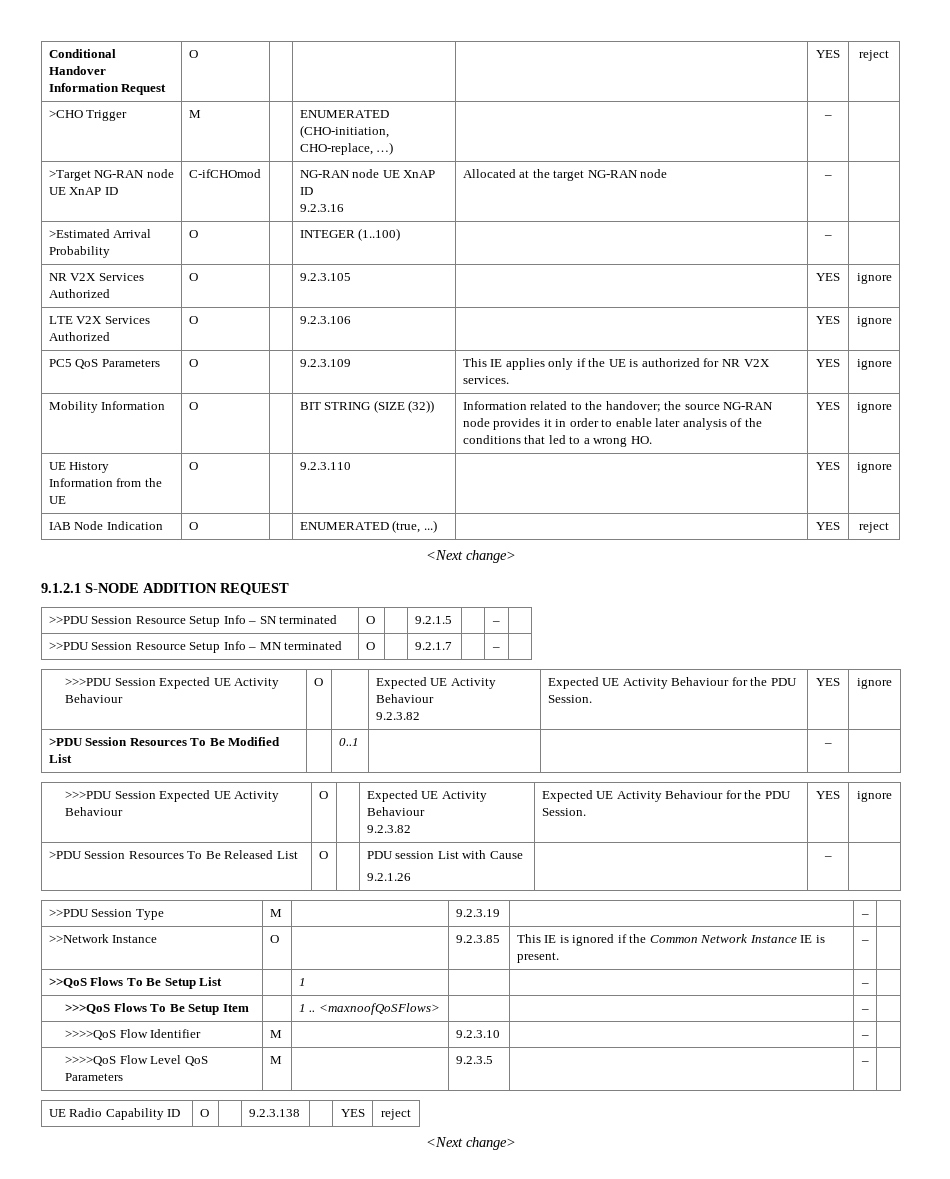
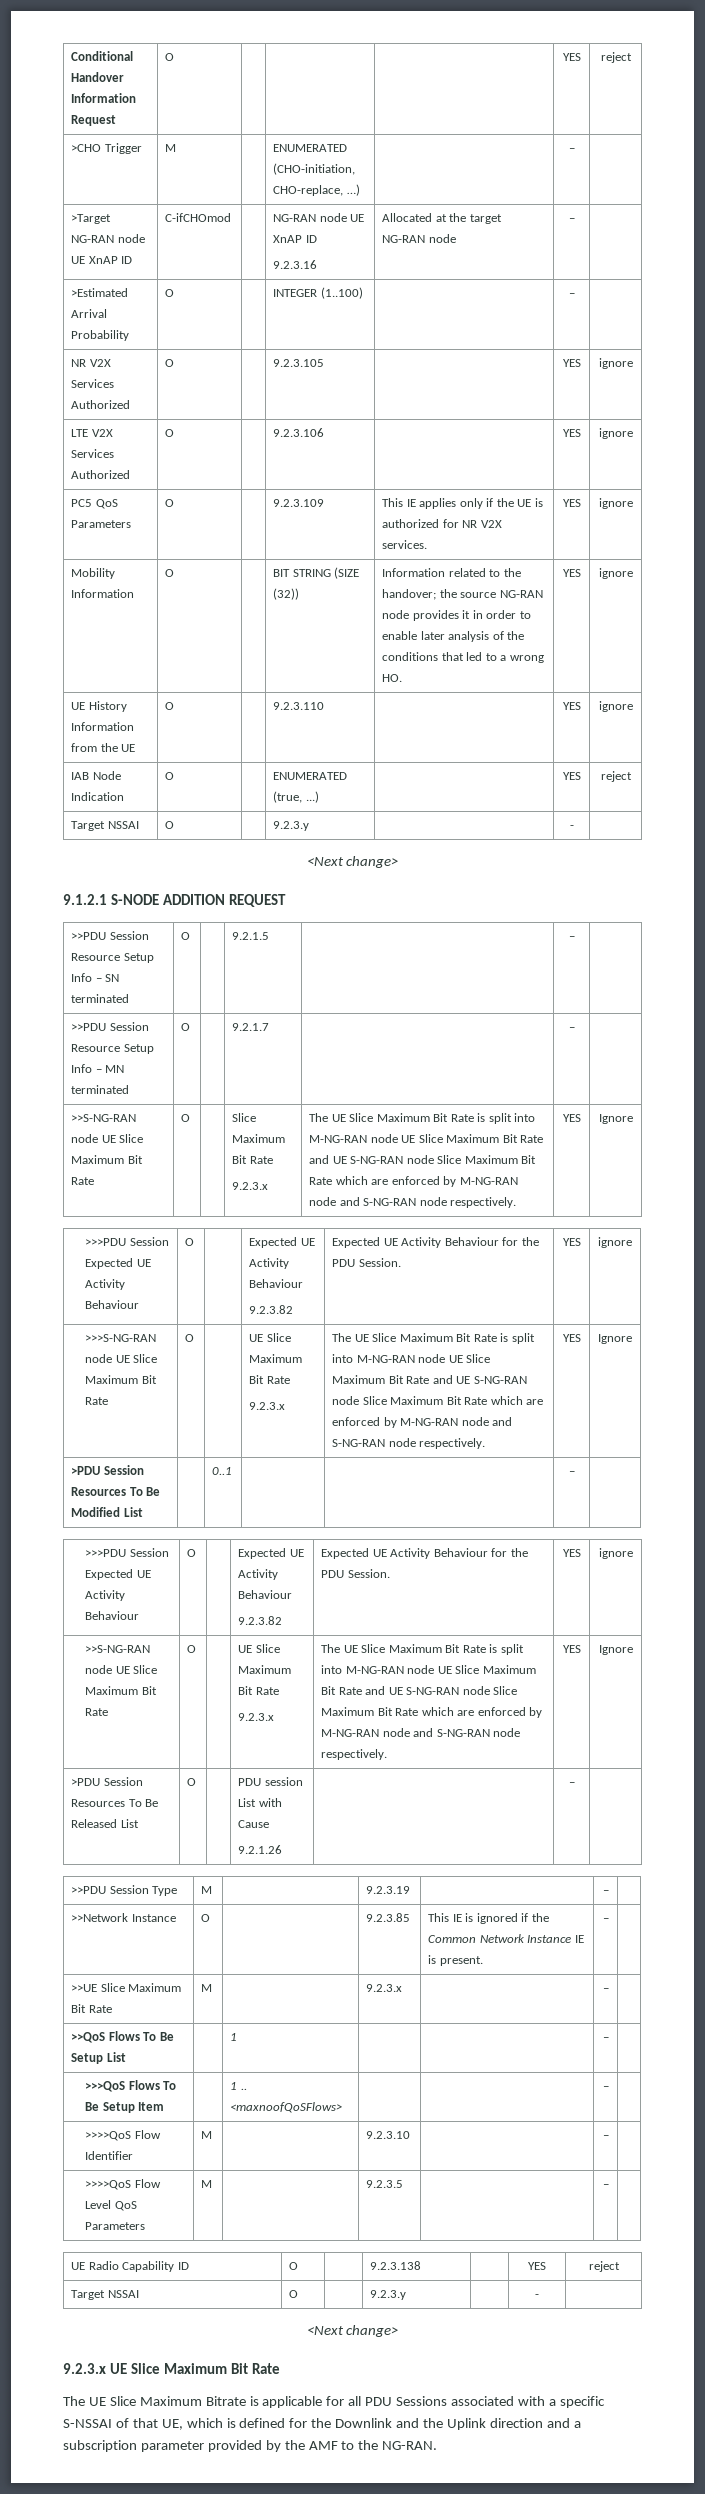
  IAB Node Indication | O | | ENUMERATED (true, ...) | | YES | reject
+ Target NSSAI | O | | 9.2.3.y | | - |
+ >>S-NG-RAN node UE Slice Maximum Bit Rate | O | | Slice Maximum Bit Rate
+ 9.2.3.x | The UE Slice Maximum Bit Rate is split into M-NG-RAN node UE Slice Maximum Bit Rate and UE S-NG-RAN node Slice Maximum Bit Rate which are enforced by M-NG-RAN node and S-NG-RAN node respectively. | YES | Ignore
+ >>>S-NG-RAN node UE Slice Maximum Bit Rate | O | | UE Slice Maximum Bit Rate
+ 9.2.3.x | The UE Slice Maximum Bit Rate is split into M-NG-RAN node UE Slice Maximum Bit Rate and UE S-NG-RAN node Slice Maximum Bit Rate which are enforced by M-NG-RAN node and S-NG-RAN node respectively. | YES | Ignore
+ >>S-NG-RAN node UE Slice Maximum Bit Rate | O | | UE Slice Maximum Bit Rate
+ 9.2.3.x | The UE Slice Maximum Bit Rate is split into M-NG-RAN node UE Slice Maximum Bit Rate and UE S-NG-RAN node Slice Maximum Bit Rate which are enforced by M-NG-RAN node and S-NG-RAN node respectively. | YES | Ignore
+ >>UE Slice Maximum Bit Rate | M | | 9.2.3.x | | – |
  UE Radio Capability ID | O | | 9.2.3.138 | | YES | reject
+ Target NSSAI | O | | 9.2.3.y | | - |
  <Next change>
+ 9.2.3.x UE Slice Maximum Bit Rate
+ The UE Slice Maximum Bitrate is applicable for all PDU Sessions associated with a specific S-NSSAI of that UE, which is defined for the Downlink and the Uplink direction and a subscription parameter provided by the AMF to the NG-RAN.

